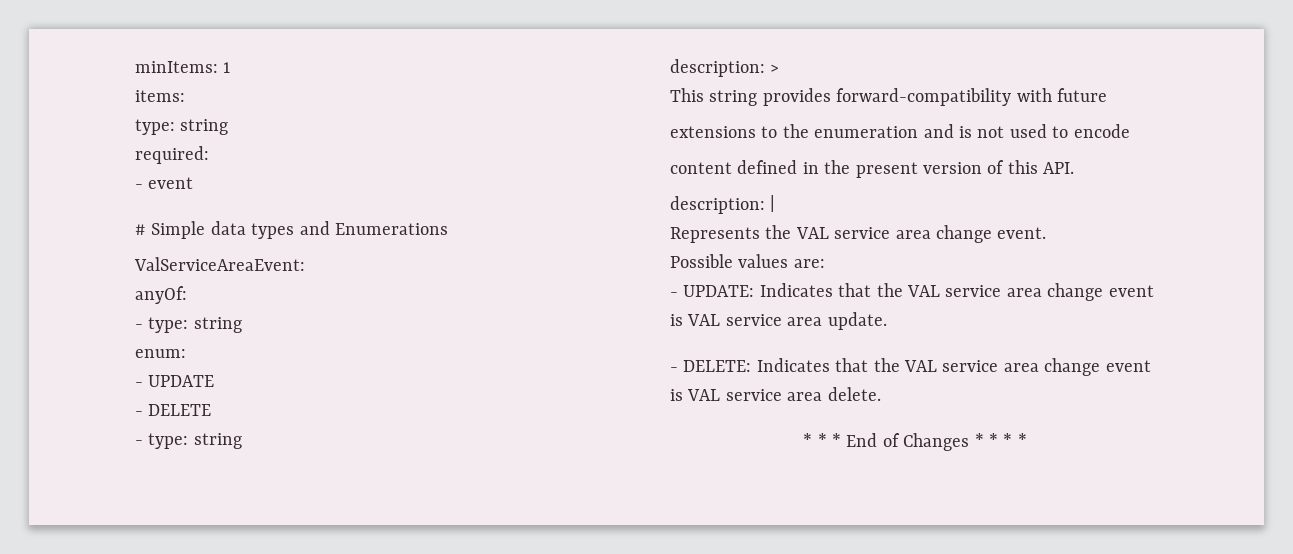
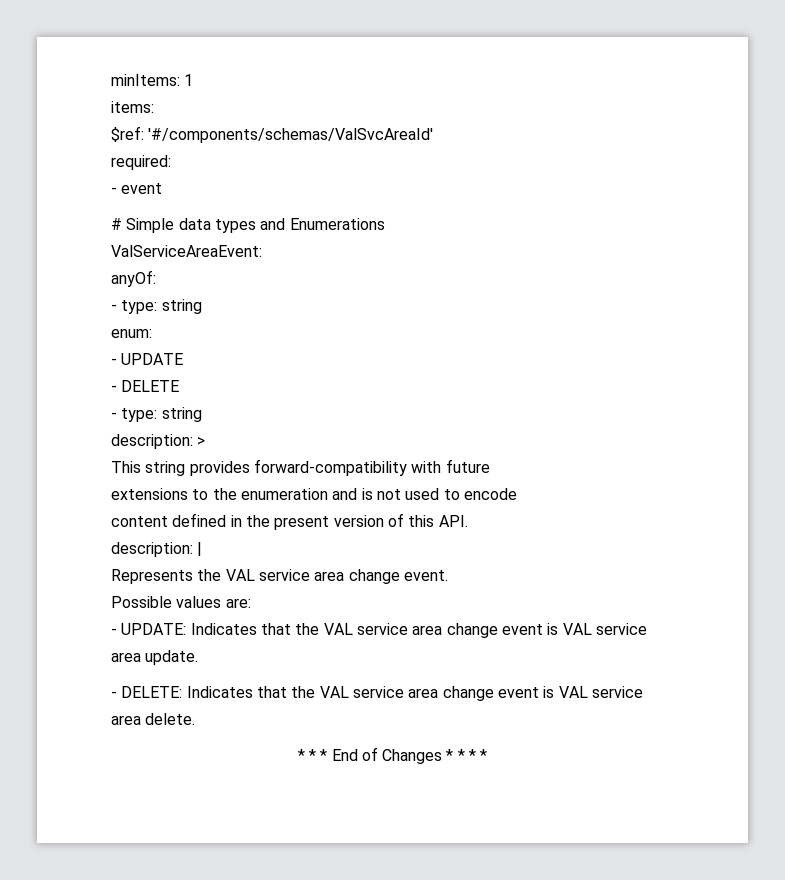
  items:
- type: string
+ $ref: '#/components/schemas/ValSvcAreaId'

